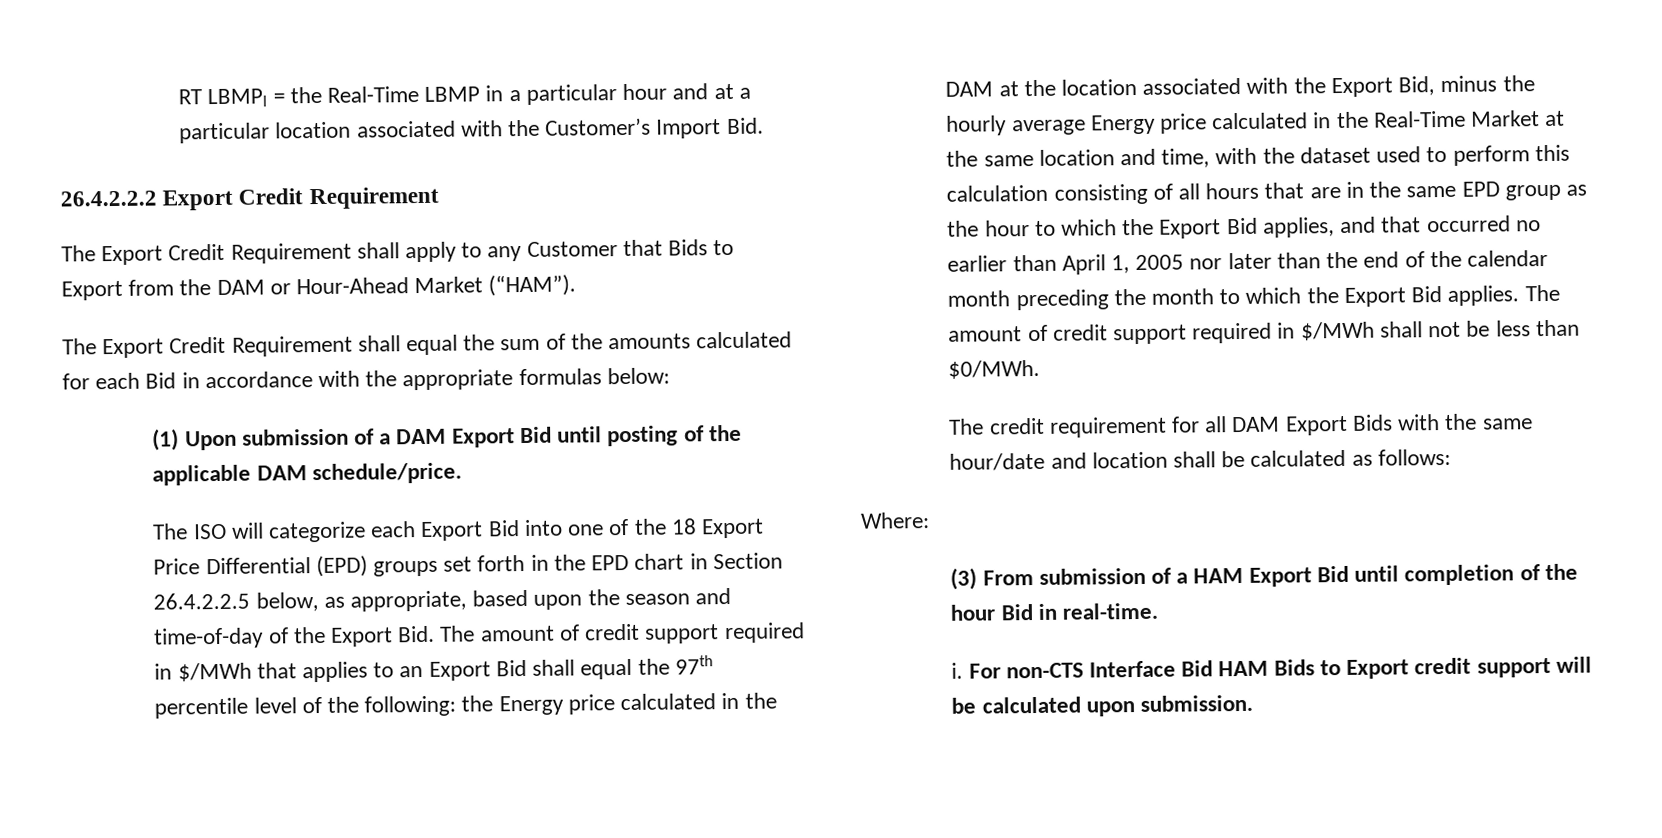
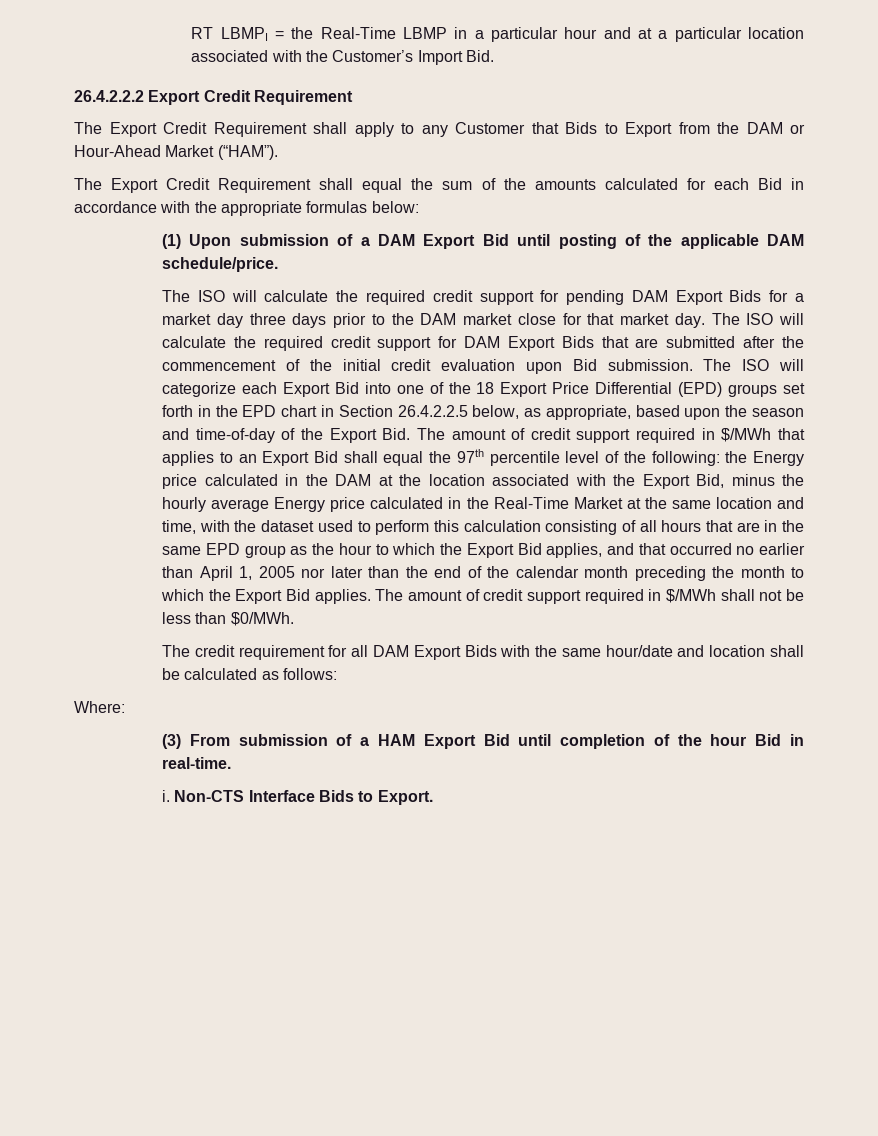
- The ISO will categorize each Export Bid into one of the 18 Export Price Differential (EPD) groups set forth in the EPD chart in Section 26.4.2.2.5 below, as appropriate, based upon the season and time-of-day of the Export Bid. The amount of credit support required in $/MWh that applies to an Export Bid shall equal the 97th percentile level of the following:
+ The ISO will calculate the required credit support for pending DAM Export Bids for a market day three days prior to the DAM market close for that market day. The ISO will calculate the required credit support for DAM Export Bids that are submitted after the commencement of the initial credit evaluation upon Bid submission. The ISO will categorize each Export Bid into one of the 18 Export Price Differential (EPD) groups set forth in the EPD chart in Section 26.4.2.2.5 below, as appropriate, based upon the season and time-of-day of the Export Bid. The amount of credit support required in $/MWh that applies to an Export Bid shall equal the 97th percentile level of the following:
- For non-CTS Interface Bid HAM Bids to Export credit support will be calculated upon submission.
+ Non-CTS Interface Bids to Export.

